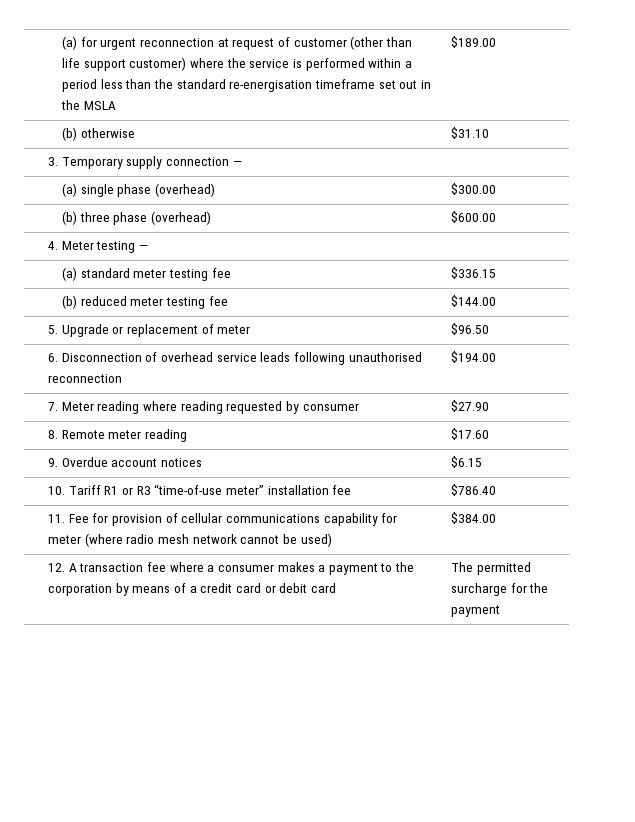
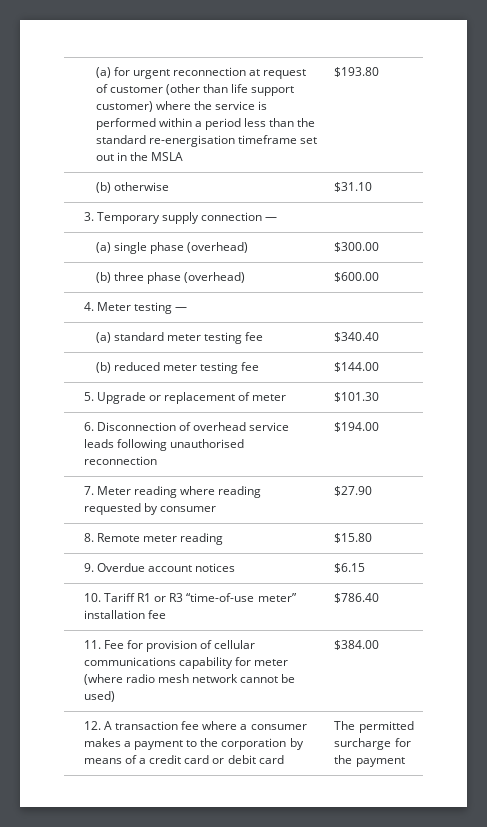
- (a) for urgent reconnection at request of customer (other than life support customer) where the service is performed within a period less than the standard re-energisation timeframe set out in the MSLA | $189.00
+ (a) for urgent reconnection at request of customer (other than life support customer) where the service is performed within a period less than the standard re-energisation timeframe set out in the MSLA | $193.80
- (a) standard meter testing fee | $336.15
+ (a) standard meter testing fee | $340.40
- 5. Upgrade or replacement of meter | $96.50
+ 5. Upgrade or replacement of meter | $101.30
- 8. Remote meter reading | $17.60
+ 8. Remote meter reading | $15.80

